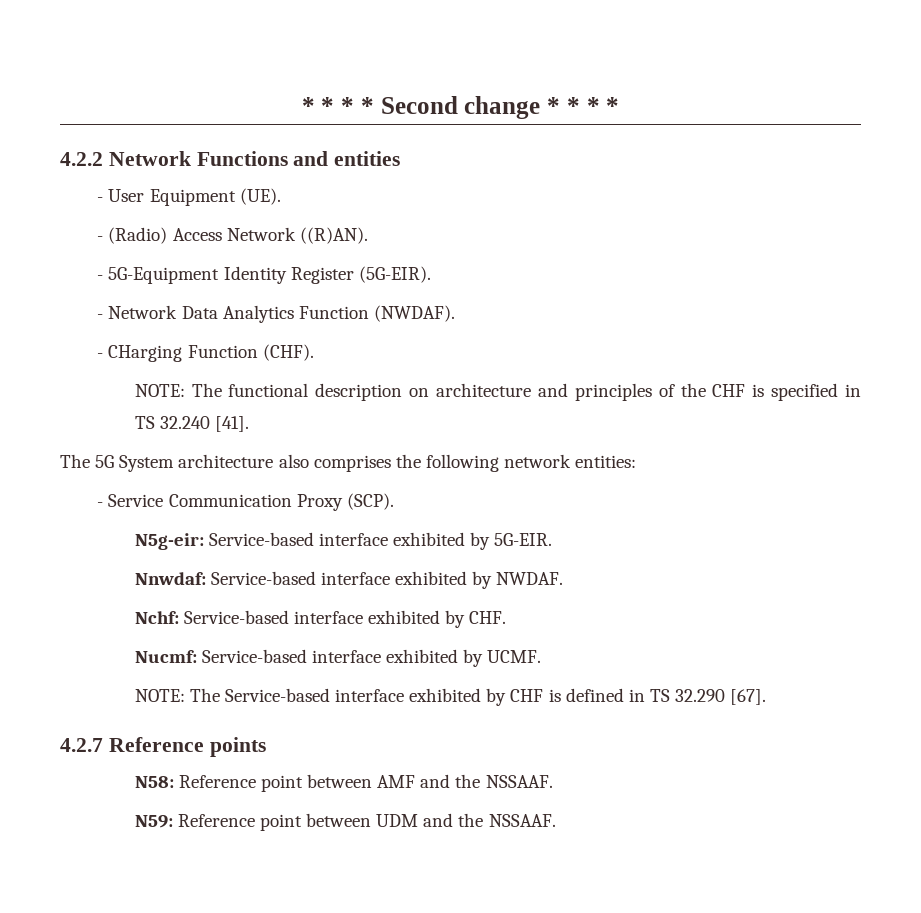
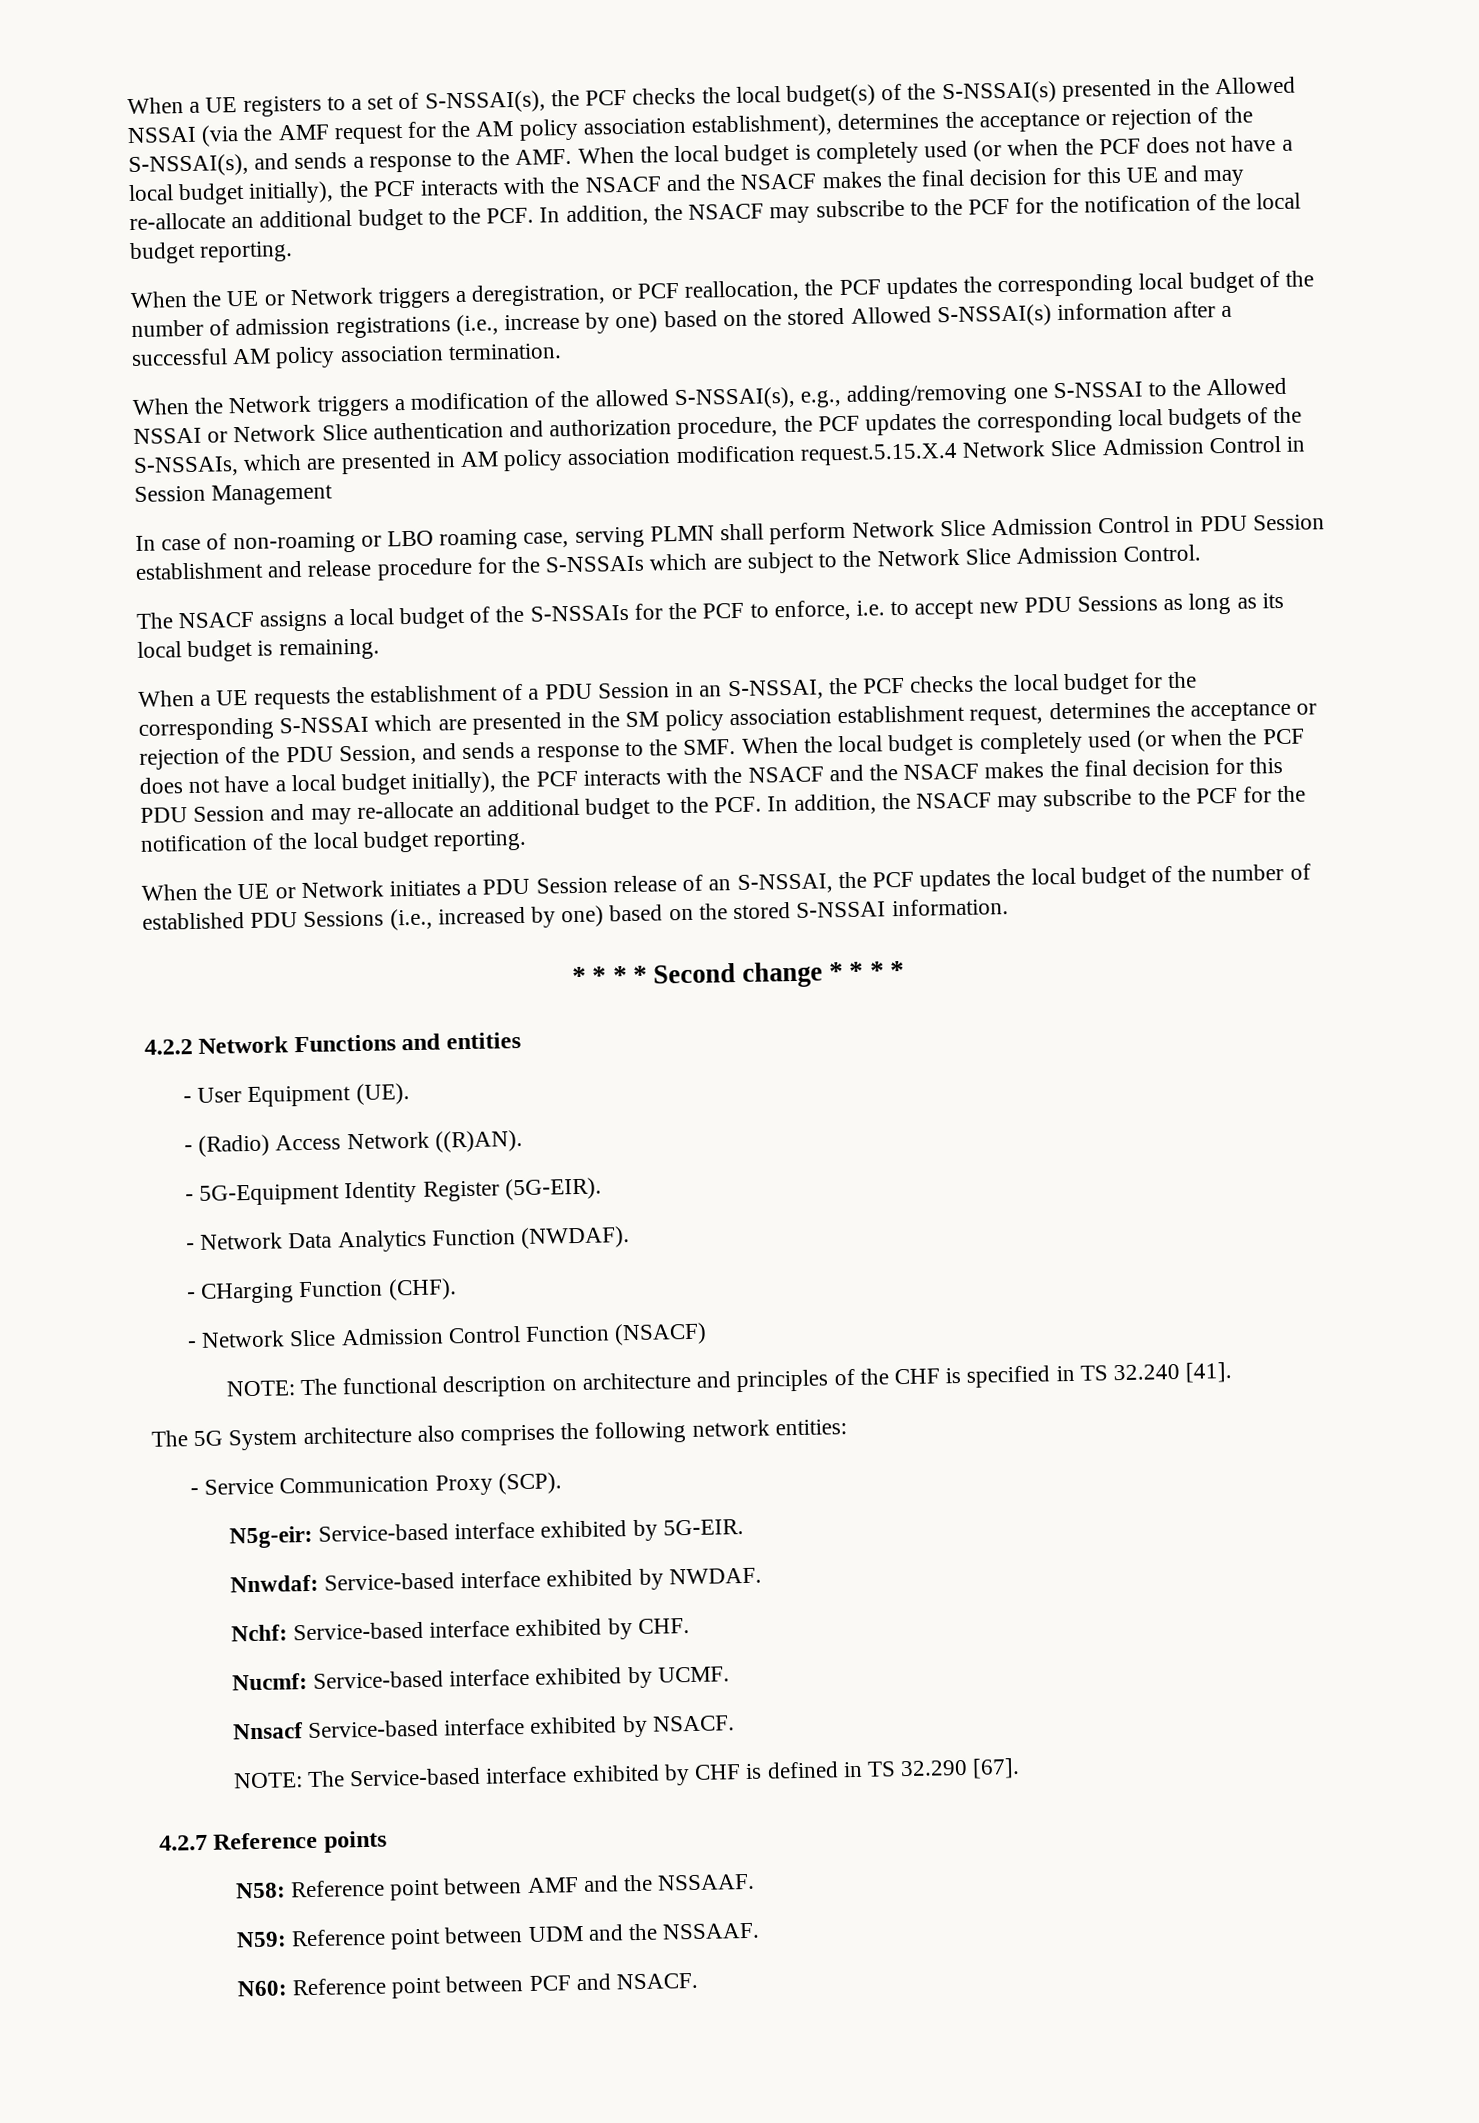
+ When a UE registers to a set of S-NSSAI(s), the PCF checks the local budget(s) of the S-NSSAI(s) presented in the Allowed NSSAI (via the AMF request for the AM policy association establishment), determines the acceptance or rejection of the S-NSSAI(s), and sends a response to the AMF. When the local budget is completely used (or when the PCF does not have a local budget initially), the PCF interacts with the NSACF and the NSACF makes the final decision for this UE and may re-allocate an additional budget to the PCF. In addition, the NSACF may subscribe to the PCF for the notification of the local budget reporting.
+ When the UE or Network triggers a deregistration, or PCF reallocation, the PCF updates the corresponding local budget of the number of admission registrations (i.e., increase by one) based on the stored Allowed S-NSSAI(s) information after a successful AM policy association termination.
+ When the Network triggers a modification of the allowed S-NSSAI(s), e.g., adding/removing one S-NSSAI to the Allowed NSSAI or Network Slice authentication and authorization procedure, the PCF updates the corresponding local budgets of the S-NSSAIs, which are presented in AM policy association modification request.5.15.X.4 Network Slice Admission Control in Session Management
+ In case of non-roaming or LBO roaming case, serving PLMN shall perform Network Slice Admission Control in PDU Session establishment and release procedure for the S-NSSAIs which are subject to the Network Slice Admission Control.
+ The NSACF assigns a local budget of the S-NSSAIs for the PCF to enforce, i.e. to accept new PDU Sessions as long as its local budget is remaining.
+ When a UE requests the establishment of a PDU Session in an S-NSSAI, the PCF checks the local budget for the corresponding S-NSSAI which are presented in the SM policy association establishment request, determines the acceptance or rejection of the PDU Session, and sends a response to the SMF. When the local budget is completely used (or when the PCF does not have a local budget initially), the PCF interacts with the NSACF and the NSACF makes the final decision for this PDU Session and may re-allocate an additional budget to the PCF. In addition, the NSACF may subscribe to the PCF for the notification of the local budget reporting.
+ When the UE or Network initiates a PDU Session release of an S-NSSAI, the PCF updates the local budget of the number of established PDU Sessions (i.e., increased by one) based on the stored S-NSSAI information.
+ - Network Slice Admission Control Function (NSACF)
+ Nnsacf Service-based interface exhibited by NSACF.
+ N60: Reference point between PCF and NSACF.

